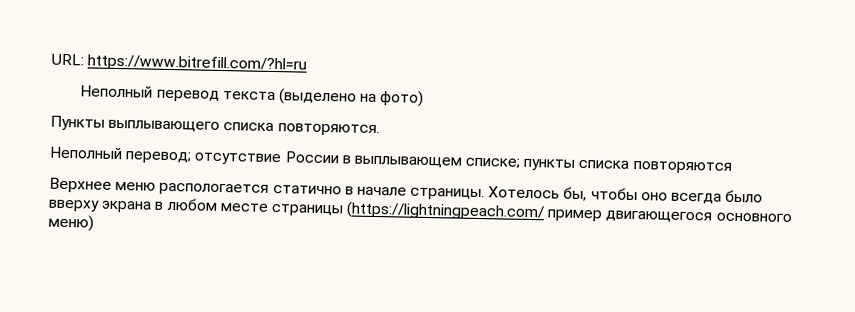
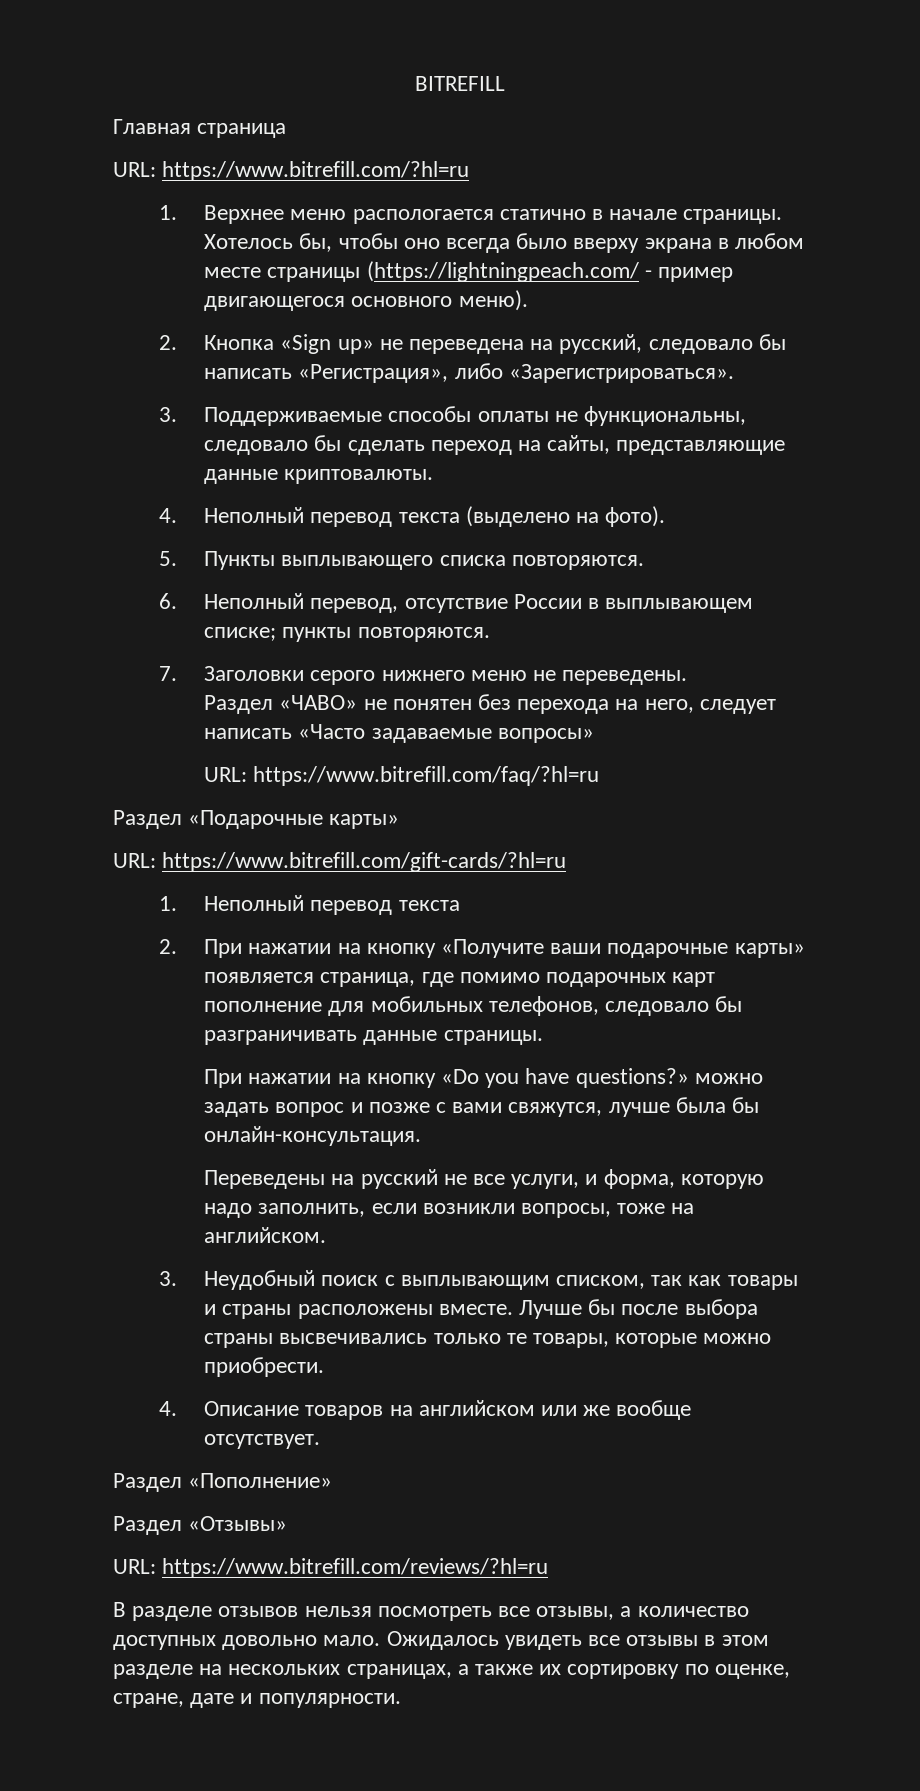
+ BITREFILL
+ Главная страница
- Неполный перевод текста (выделено на фото)
- Пункты выплывающего списка повторяются.
- Неполный перевод; отсутствие России в выплывающем списке; пункты списка повторяются
- Верхнее меню распологается статично в начале страницы.
+ 1. Верхнее меню распологается статично в начале страницы.
- Хотелось бы, чтобы оно всегда было вверху экрана в любом месте страницы (https://lightningpeach.com/ пример двигающегося основного меню)
+ Хотелось бы, чтобы оно всегда было вверху экрана в любом месте страницы (https://lightningpeach.com/ - пример двигающегося основного меню).
+ 2. Кнопка «Sign up» не переведена на русский, следовало бы написать «Регистрация», либо «Зарегистрироваться».
+ 3. Поддерживаемые способы оплаты не функциональны, следовало бы сделать переход на сайты, представляющие данные криптовалюты.
+ 4. Неполный перевод текста (выделено на фото).
+ 5. Пункты выплывающего списка повторяются.
+ 6. Неполный перевод, отсутствие России в выплывающем списке; пункты повторяются.
+ 7. Заголовки серого нижнего меню не переведены.
+ Раздел «ЧАВО» не понятен без перехода на него, следует написать «Часто задаваемые вопросы»
+ URL: https://www.bitrefill.com/faq/?hl=ru
+ Раздел «Подарочные карты»
+ URL: https://www.bitrefill.com/gift-cards/?hl=ru
+ 1. Неполный перевод текста
+ 2. При нажатии на кнопку «Получите ваши подарочные карты» появляется страница, где помимо подарочных карт пополнение для мобильных телефонов, следовало бы разграничивать данные страницы.
+ При нажатии на кнопку «Do you have questions?» можно задать вопрос и позже с вами свяжутся, лучше была бы онлайн-консультация.
+ Переведены на русский не все услуги, и форма, которую надо заполнить, если возникли вопросы, тоже на английском.
+ 3. Неудобный поиск с выплывающим списком, так как товары и страны расположены вместе. Лучше бы после выбора страны высвечивались только те товары, которые можно приобрести.
+ 4. Описание товаров на английском или же вообще отсутствует.
+ Раздел «Пополнение»
+ Раздел «Отзывы»
+ URL: https://www.bitrefill.com/reviews/?hl=ru
+ В разделе отзывов нельзя посмотреть все отзывы, а количество доступных довольно мало. Ожидалось увидеть все отзывы в этом разделе на нескольких страницах, а также их сортировку по оценке, стране, дате и популярности.

